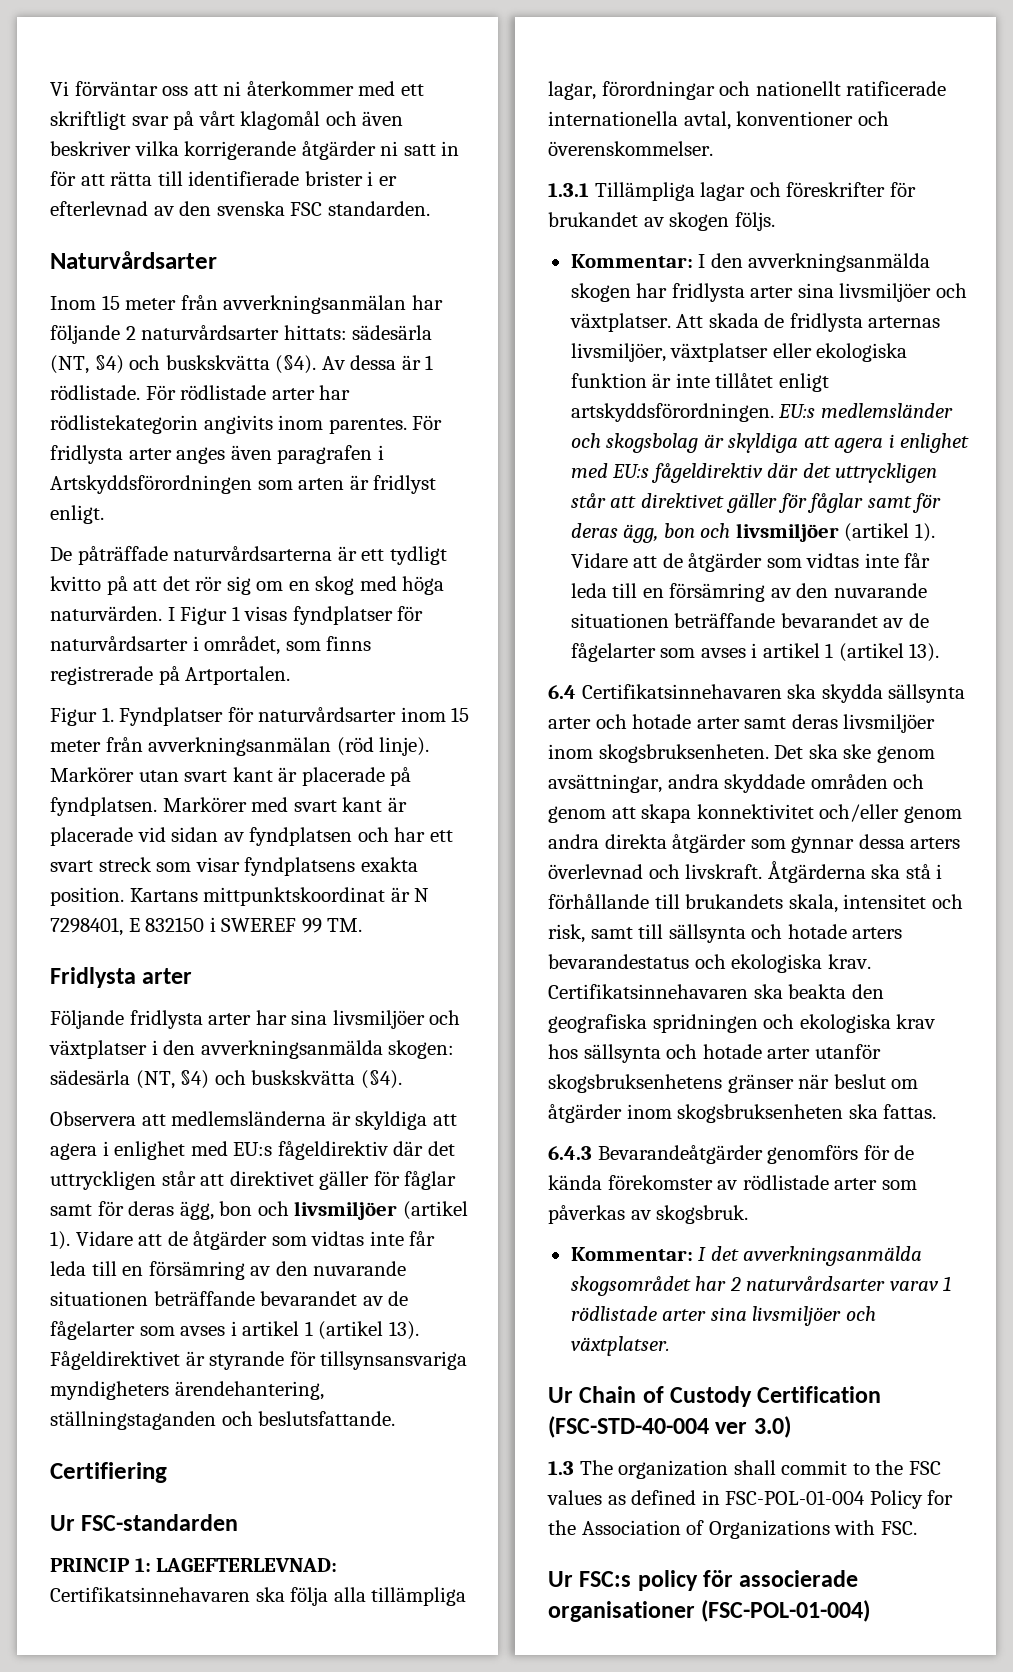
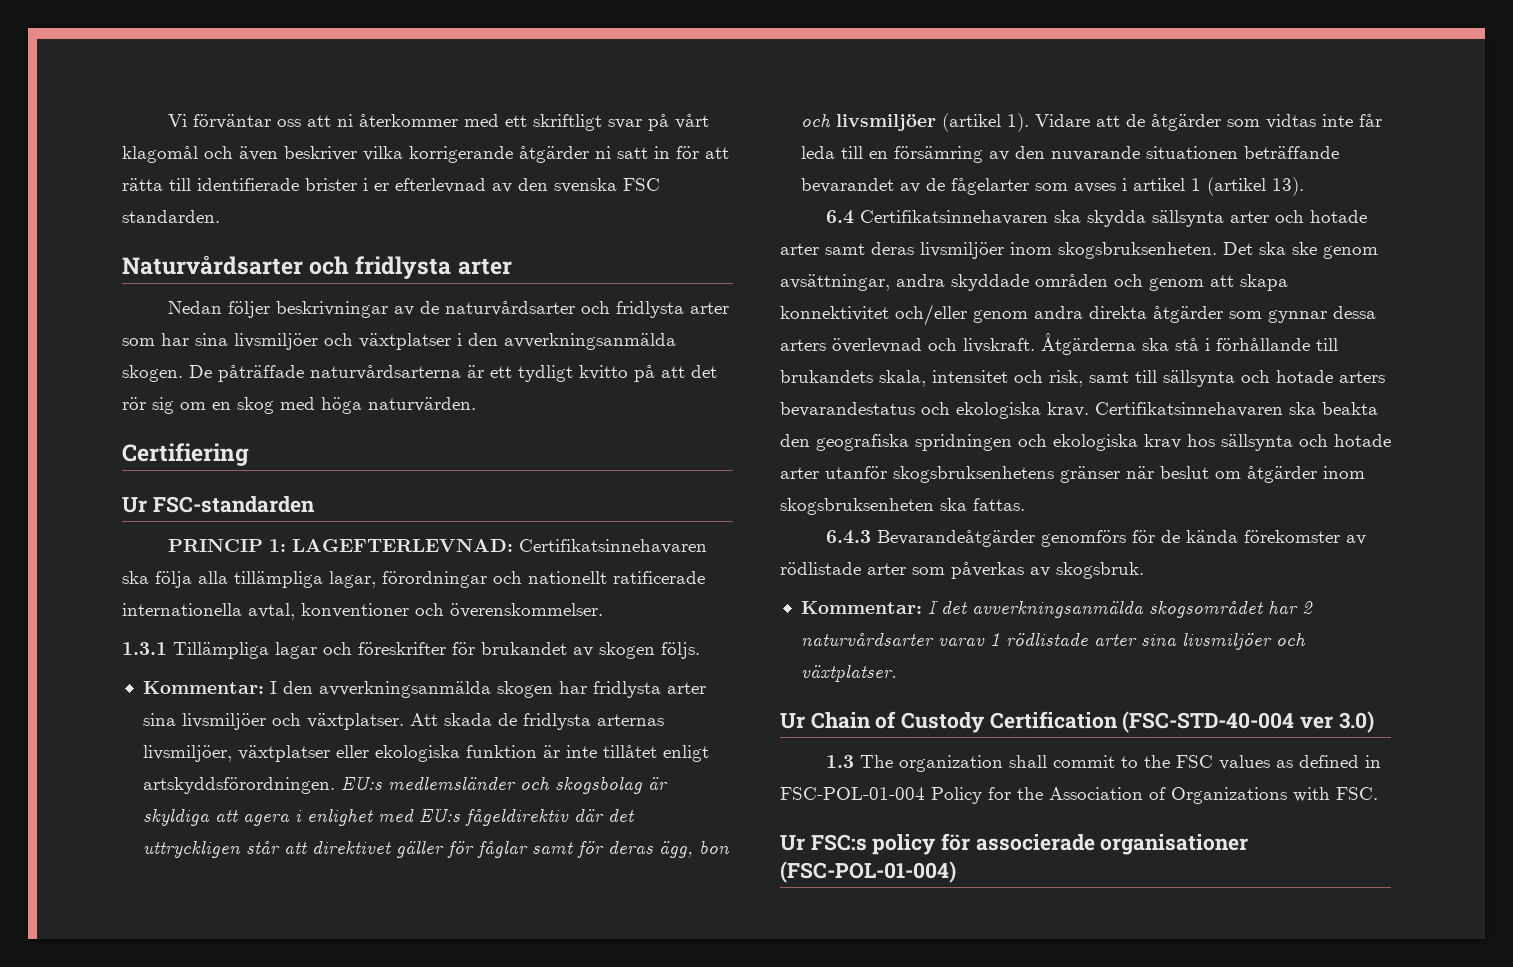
- Naturvårdsarter
- Inom 15 meter från avverkningsanmälan har följande 2 naturvårdsarter hittats: sädesärla (NT, §4) och buskskvätta (§4). Av dessa är 1 rödlistade. För rödlistade arter har rödlistekategorin angivits inom parentes. För fridlysta arter anges även paragrafen i Artskyddsförordningen som arten är fridlyst enligt.
- De påträffade naturvårdsarterna är ett tydligt kvitto på att det rör sig om en skog med höga naturvärden. I Figur 1 visas fyndplatser för naturvårdsarter i området, som finns registrerade på Artportalen.
- Figur 1. Fyndplatser för naturvårdsarter inom 15 meter från avverkningsanmälan (röd linje). Markörer utan svart kant är placerade på fyndplatsen. Markörer med svart kant är placerade vid sidan av fyndplatsen och har ett svart streck som visar fyndplatsens exakta position. Kartans mittpunktskoordinat är N 7298401, E 832150 i SWEREF 99 TM.
- Fridlysta arter
- Följande fridlysta arter har sina livsmiljöer och växtplatser i den avverkningsanmälda skogen: sädesärla (NT, §4) och buskskvätta (§4).
- Observera att medlemsländerna är skyldiga att agera i enlighet med EU:s fågeldirektiv där det uttryckligen står att direktivet gäller för fåglar samt för deras ägg, bon och livsmiljöer (artikel 1). Vidare att de åtgärder som vidtas inte får leda till en försämring av den nuvarande situationen beträffande bevarandet av de fågelarter som avses i artikel 1 (artikel 13). Fågeldirektivet är styrande för tillsynsansvariga myndigheters ärendehantering, ställningstaganden och beslutsfattande.
+ Naturvårdsarter och fridlysta arter
+ Nedan följer beskrivningar av de naturvårdsarter och fridlysta arter som har sina livsmiljöer och växtplatser i den avverkningsanmälda skogen. De påträffade naturvårdsarterna är ett tydligt kvitto på att det rör sig om en skog med höga naturvärden.

